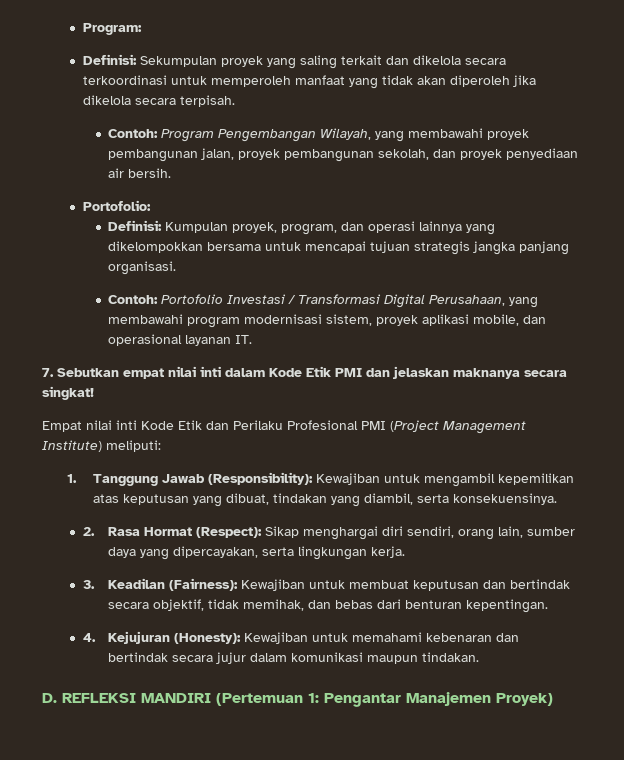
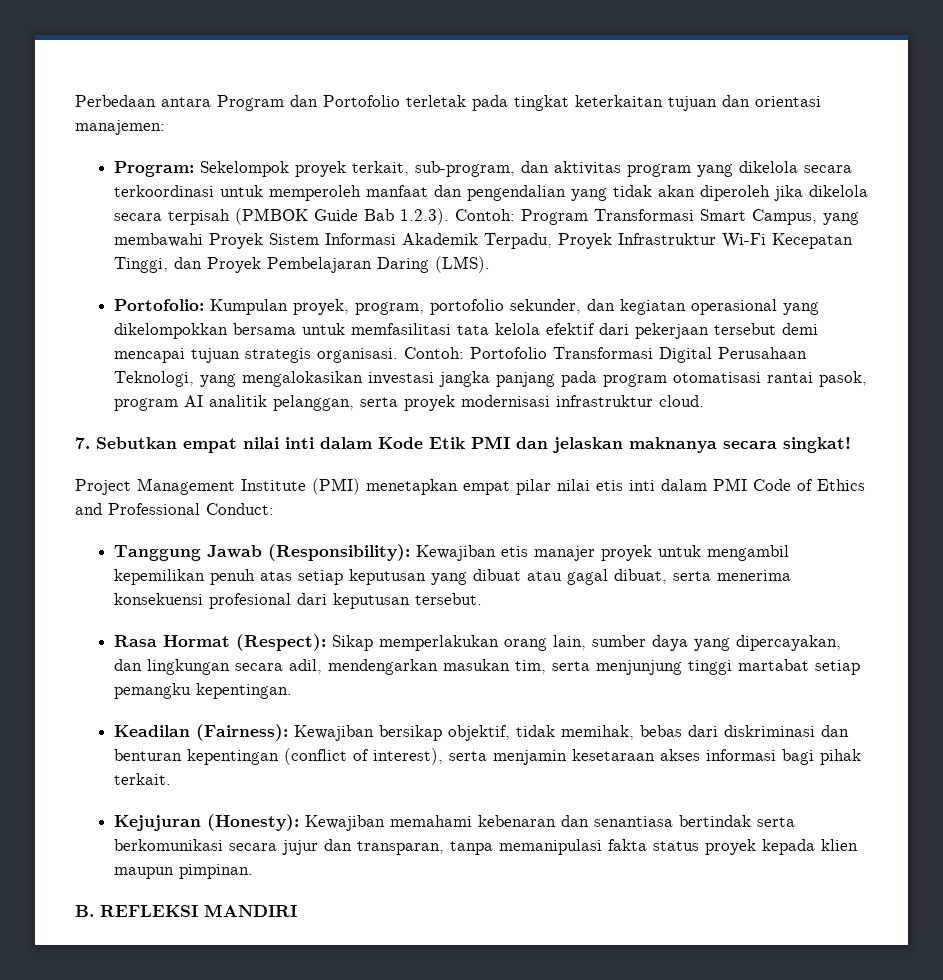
- Program:
- Definisi: Sekumpulan proyek yang saling terkait dan dikelola secara terkoordinasi untuk memperoleh manfaat yang tidak akan diperoleh jika dikelola secara terpisah.
- Contoh: Program Pengembangan Wilayah, yang membawahi proyek pembangunan jalan, proyek pembangunan sekolah, dan proyek penyediaan air bersih.
+ Perbedaan antara Program dan Portofolio terletak pada tingkat keterkaitan tujuan dan orientasi manajemen:
+ Program: Sekelompok proyek terkait, sub-program, dan aktivitas program yang dikelola secara terkoordinasi untuk memperoleh manfaat dan pengendalian yang tidak akan diperoleh jika dikelola secara terpisah (PMBOK Guide Bab 1.2.3). Contoh: Program Transformasi Smart Campus, yang membawahi Proyek Sistem Informasi Akademik Terpadu, Proyek Infrastruktur Wi-Fi Kecepatan Tinggi, dan Proyek Pembelajaran Daring (LMS).
- Portofolio:
- Definisi: Kumpulan proyek, program, dan operasi lainnya yang dikelompokkan bersama untuk mencapai tujuan strategis jangka panjang organisasi.
- Contoh: Portofolio Investasi / Transformasi Digital Perusahaan, yang membawahi program modernisasi sistem, proyek aplikasi mobile, dan operasional layanan IT.
+ Portofolio: Kumpulan proyek, program, portofolio sekunder, dan kegiatan operasional yang dikelompokkan bersama untuk memfasilitasi tata kelola efektif dari pekerjaan tersebut demi mencapai tujuan strategis organisasi. Contoh: Portofolio Transformasi Digital Perusahaan Teknologi, yang mengalokasikan investasi jangka panjang pada program otomatisasi rantai pasok, program AI analitik pelanggan, serta proyek modernisasi infrastruktur cloud.
- Empat nilai inti Kode Etik dan Perilaku Profesional PMI (Project Management Institute) meliputi:
- 1. Tanggung Jawab (Responsibility): Kewajiban untuk mengambil kepemilikan atas keputusan yang dibuat, tindakan yang diambil, serta konsekuensinya.
- 2. Rasa Hormat (Respect): Sikap menghargai diri sendiri, orang lain, sumber daya yang dipercayakan, serta lingkungan kerja.
- 3. Keadilan (Fairness): Kewajiban untuk membuat keputusan dan bertindak secara objektif, tidak memihak, dan bebas dari benturan kepentingan.
- 4. Kejujuran (Honesty): Kewajiban untuk memahami kebenaran dan bertindak secara jujur dalam komunikasi maupun tindakan.
- D. REFLEKSI MANDIRI (Pertemuan 1: Pengantar Manajemen Proyek)
+ Project Management Institute (PMI) menetapkan empat pilar nilai etis inti dalam PMI Code of Ethics and Professional Conduct:
+ Tanggung Jawab (Responsibility): Kewajiban etis manajer proyek untuk mengambil kepemilikan penuh atas setiap keputusan yang dibuat atau gagal dibuat, serta menerima konsekuensi profesional dari keputusan tersebut.
+ Rasa Hormat (Respect): Sikap memperlakukan orang lain, sumber daya yang dipercayakan, dan lingkungan secara adil, mendengarkan masukan tim, serta menjunjung tinggi martabat setiap pemangku kepentingan.
+ Keadilan (Fairness): Kewajiban bersikap objektif, tidak memihak, bebas dari diskriminasi dan benturan kepentingan (conflict of interest), serta menjamin kesetaraan akses informasi bagi pihak terkait.
+ Kejujuran (Honesty): Kewajiban memahami kebenaran dan senantiasa bertindak serta berkomunikasi secara jujur dan transparan, tanpa memanipulasi fakta status proyek kepada klien maupun pimpinan.
+ B. REFLEKSI MANDIRI

